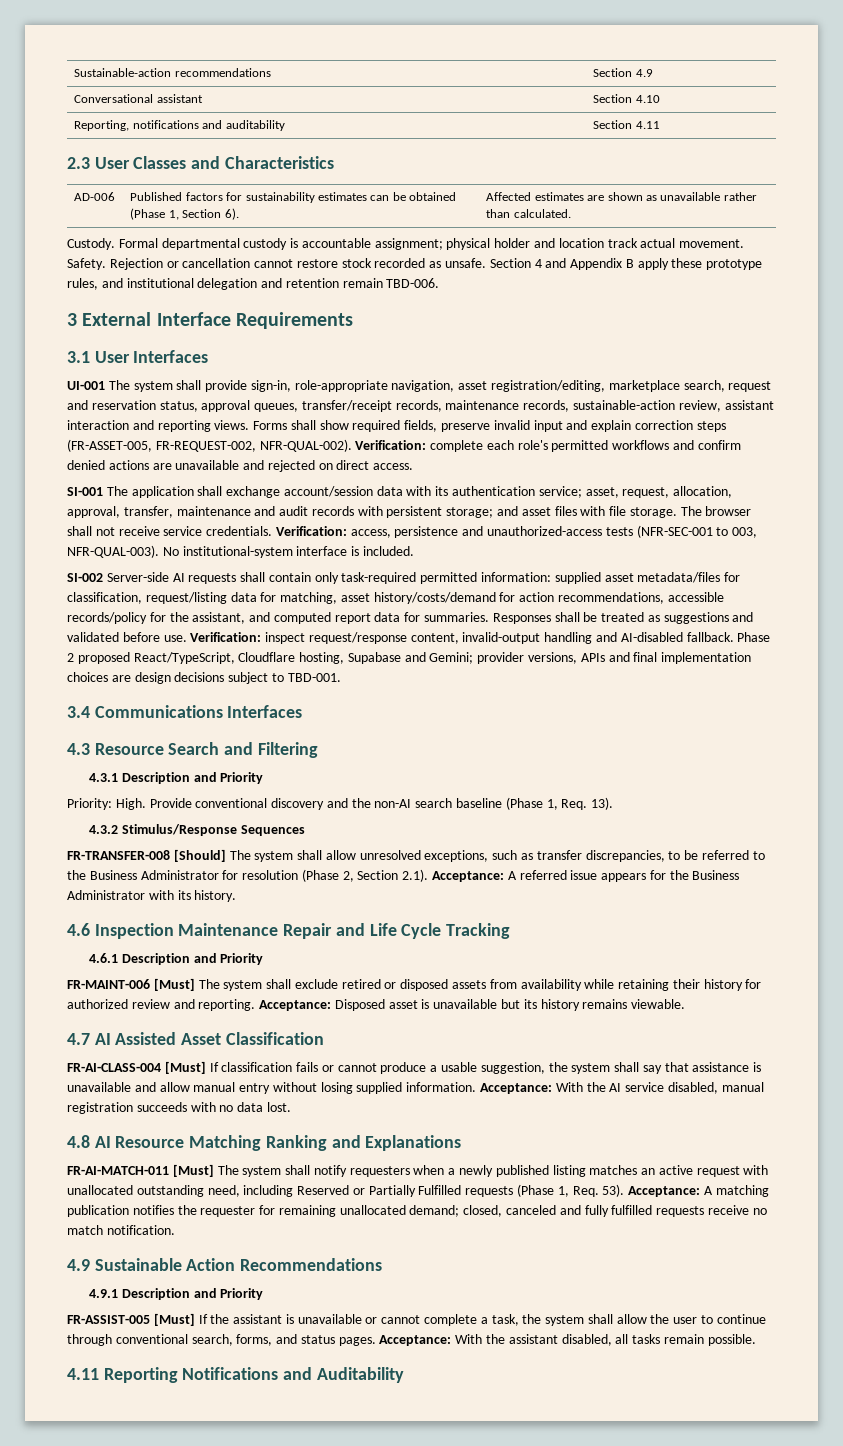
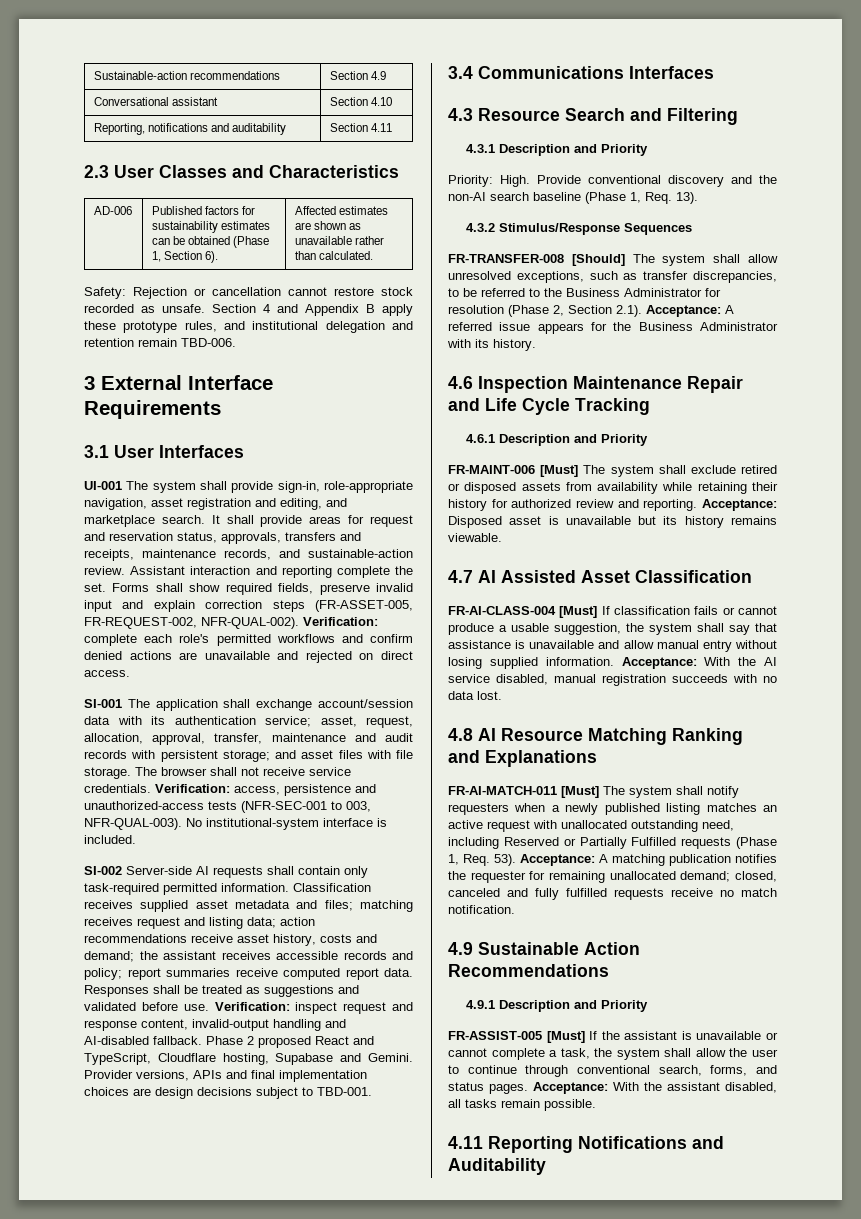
- Custody. Formal departmental custody is accountable assignment; physical holder and location track actual movement. Safety. Rejection or cancellation cannot restore stock recorded as unsafe.
+ Safety: Rejection or cancellation cannot restore stock recorded as unsafe.
- UI-001 The system shall provide sign-in, role-appropriate navigation, asset registration/editing, marketplace search, request and reservation status, approval queues, transfer/receipt records, maintenance records, sustainable-action review, assistant interaction and reporting views.
+ UI-001 The system shall provide sign-in, role-appropriate navigation, asset registration and editing, and marketplace search. It shall provide areas for request and reservation status, approvals, transfers and receipts, maintenance records, and sustainable-action review. Assistant interaction and reporting complete the set.
- SI-002 Server-side AI requests shall contain only task-required permitted information: supplied asset metadata/files for classification, request/listing data for matching, asset history/costs/demand for action recommendations, accessible records/policy for the assistant, and computed report data for summaries.
+ SI-002 Server-side AI requests shall contain only task-required permitted information. Classification receives supplied asset metadata and files; matching receives request and listing data; action recommendations receive asset history, costs and demand; the assistant receives accessible records and policy; report summaries receive computed report data.
- Verification: inspect request/response content, invalid-output handling and AI-disabled fallback.
+ Verification: inspect request and response content, invalid-output handling and AI-disabled fallback.
- Phase 2 proposed React/TypeScript, Cloudflare hosting, Supabase and Gemini; provider versions, APIs and final implementation choices are design decisions subject to TBD-001.
+ Phase 2 proposed React and TypeScript, Cloudflare hosting, Supabase and Gemini. Provider versions, APIs and final implementation choices are design decisions subject to TBD-001.

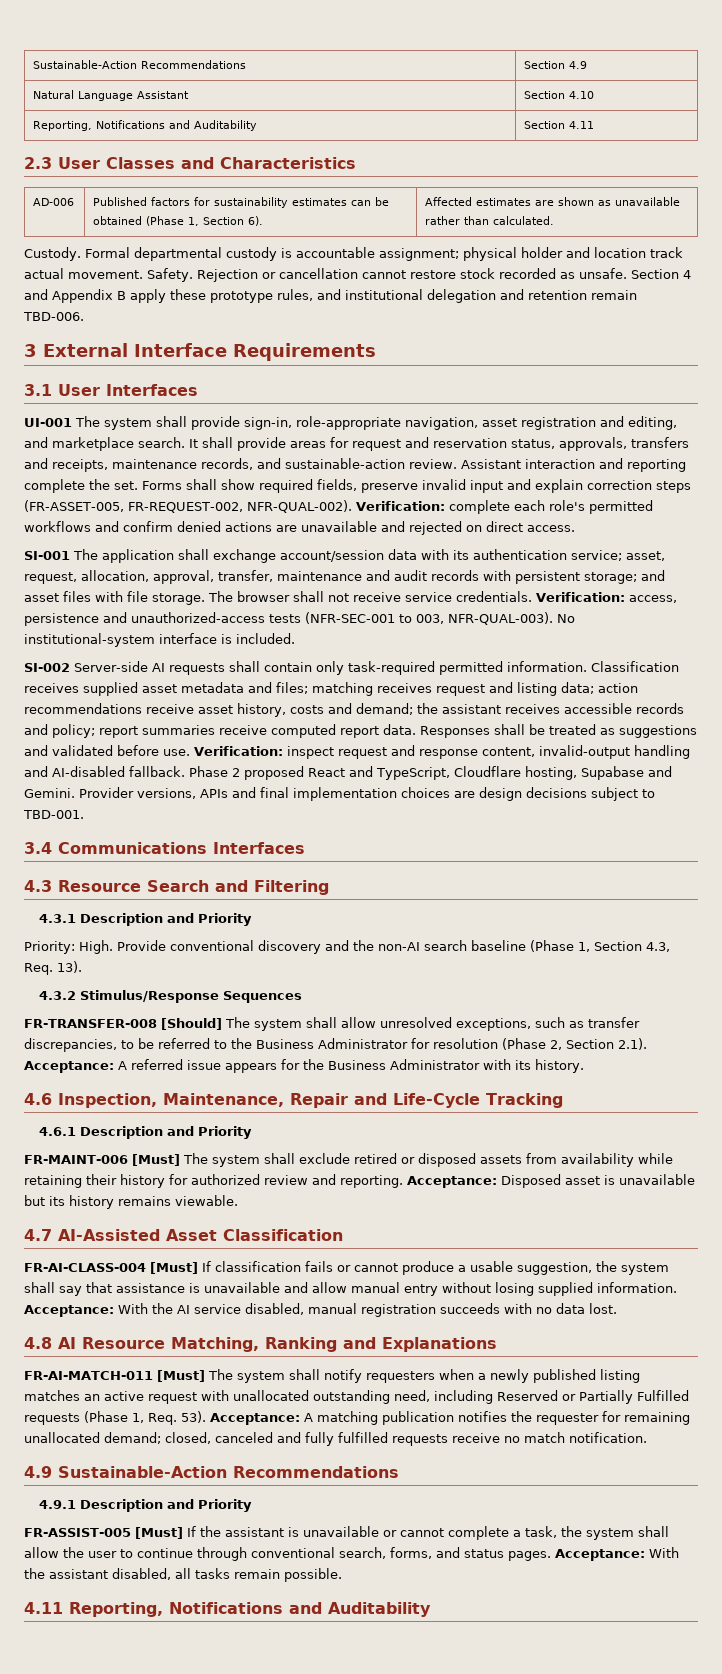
- Sustainable-action recommendations | Section 4.9
+ Sustainable-Action Recommendations | Section 4.9
- Conversational assistant | Section 4.10
+ Natural Language Assistant | Section 4.10
- Reporting, notifications and auditability | Section 4.11
+ Reporting, Notifications and Auditability | Section 4.11
- Safety: Rejection or cancellation cannot restore stock recorded as unsafe.
+ Custody. Formal departmental custody is accountable assignment; physical holder and location track actual movement. Safety. Rejection or cancellation cannot restore stock recorded as unsafe.
- Provide conventional discovery and the non-AI search baseline (Phase 1, Req. 13).
+ Provide conventional discovery and the non-AI search baseline (Phase 1, Section 4.3, Req. 13).
- 4.6 Inspection Maintenance Repair and Life Cycle Tracking
+ 4.6 Inspection, Maintenance, Repair and Life-Cycle Tracking
- 4.7 AI Assisted Asset Classification
+ 4.7 AI-Assisted Asset Classification
- 4.8 AI Resource Matching Ranking and Explanations
+ 4.8 AI Resource Matching, Ranking and Explanations
- 4.9 Sustainable Action Recommendations
+ 4.9 Sustainable-Action Recommendations
- 4.11 Reporting Notifications and Auditability
+ 4.11 Reporting, Notifications and Auditability

